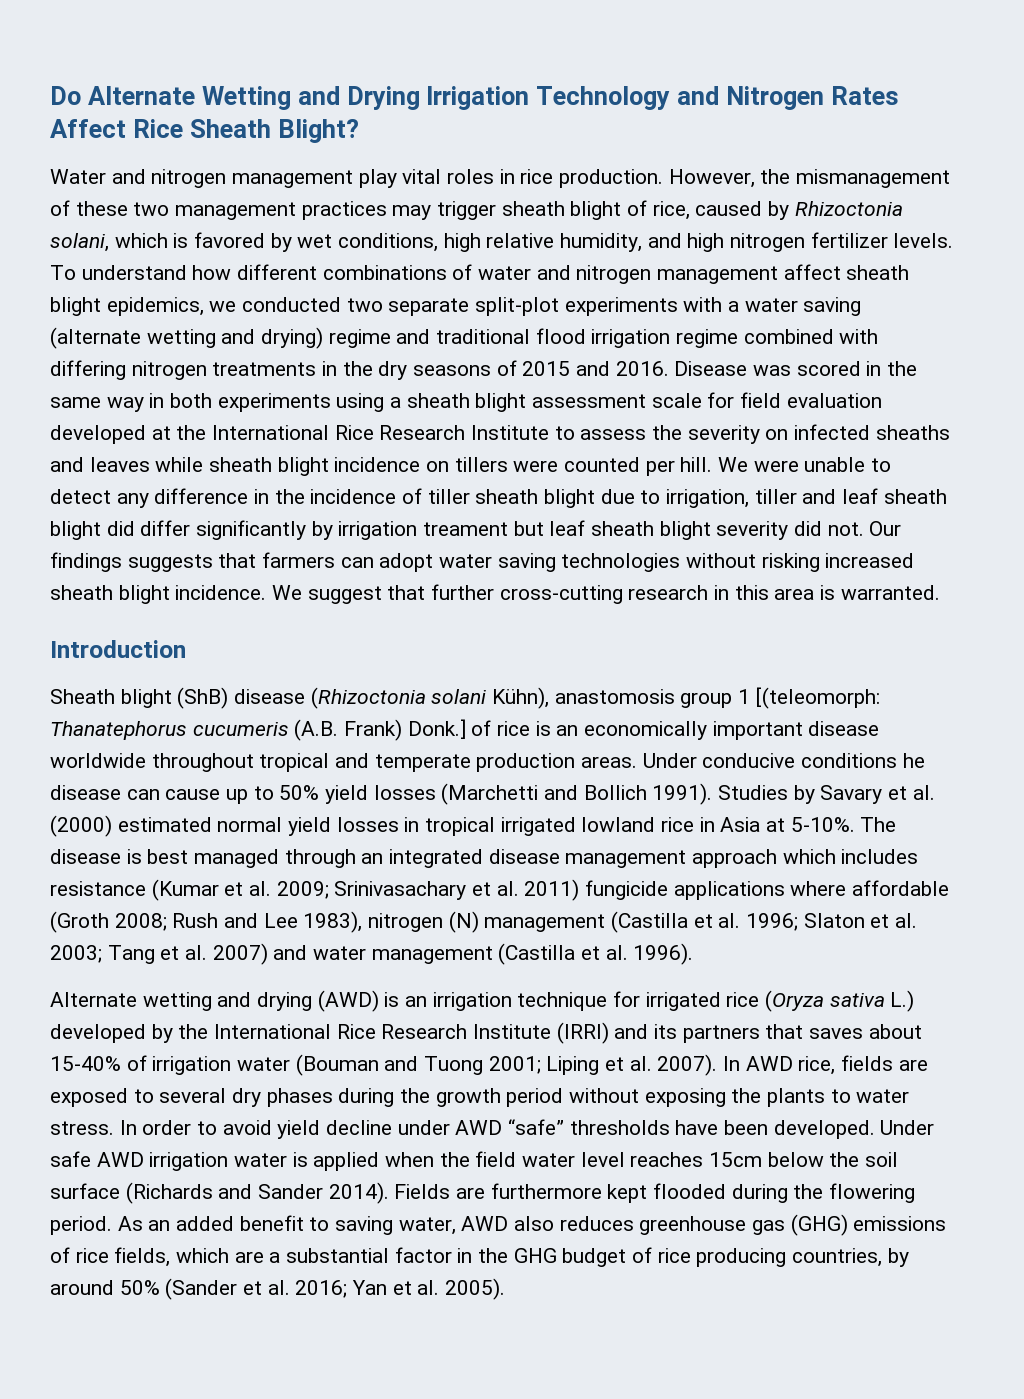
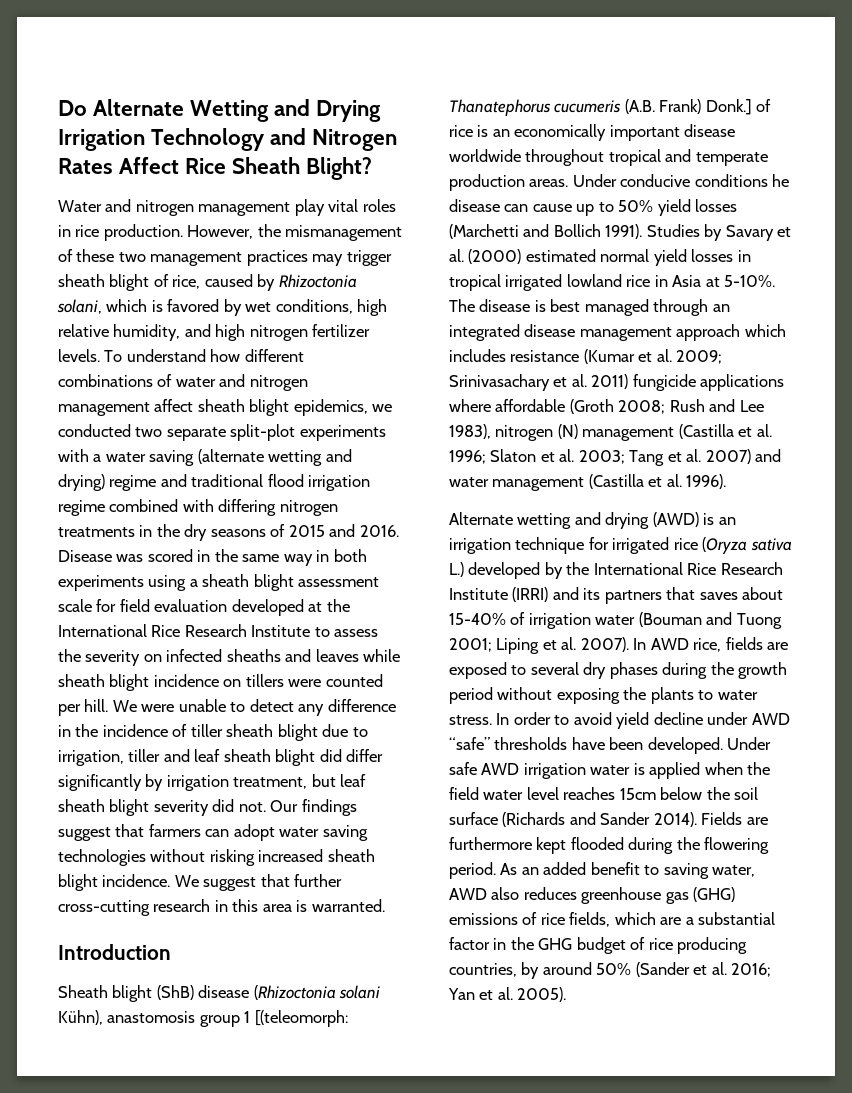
- We were unable to detect any difference in the incidence of tiller sheath blight due to irrigation, tiller and leaf sheath blight did differ significantly by irrigation treament but leaf sheath blight severity did not.
+ We were unable to detect any difference in the incidence of tiller sheath blight due to irrigation, tiller and leaf sheath blight did differ significantly by irrigation treatment, but leaf sheath blight severity did not.
- Our findings suggests that farmers can adopt water saving technologies without risking increased sheath blight incidence.
+ Our findings suggest that farmers can adopt water saving technologies without risking increased sheath blight incidence.

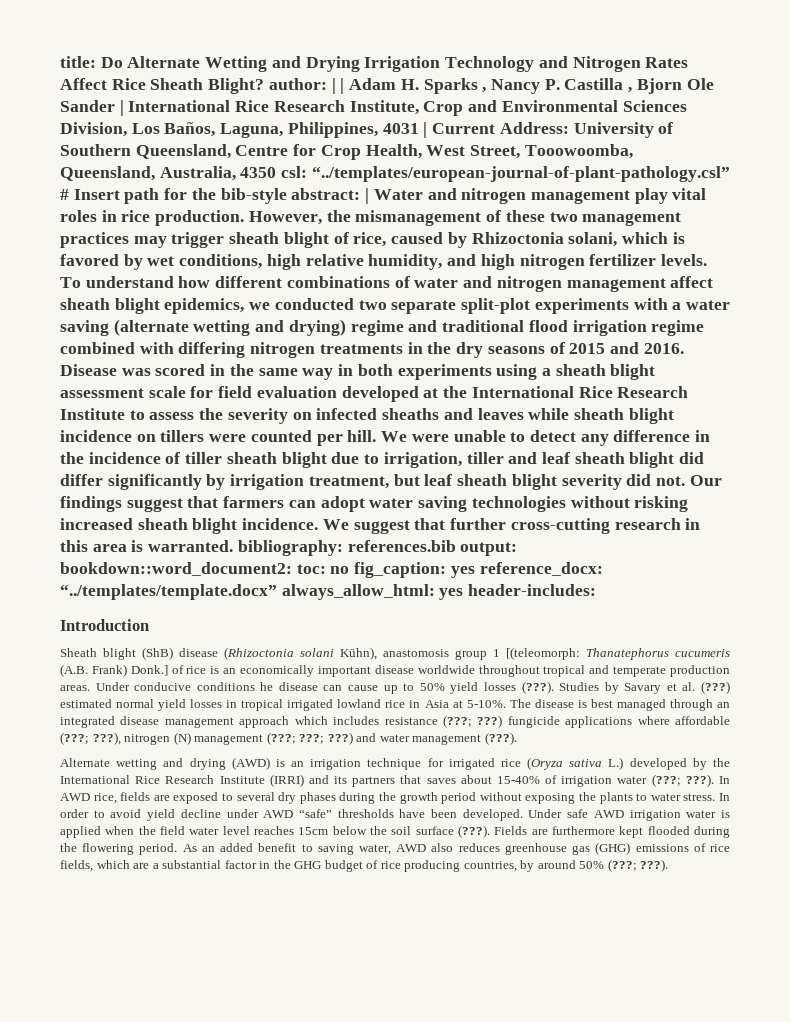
- Do Alternate Wetting and Drying Irrigation Technology and Nitrogen Rates Affect Rice Sheath Blight?
- Water and nitrogen management play vital roles in rice production.
+ title: Do Alternate Wetting and Drying Irrigation Technology and Nitrogen Rates Affect Rice Sheath Blight? author: | | Adam H. Sparks , Nancy P. Castilla , Bjorn Ole Sander | International Rice Research Institute, Crop and Environmental Sciences Division, Los Baños, Laguna, Philippines, 4031 | Current Address: University of Southern Queensland, Centre for Crop Health, West Street, Tooowoomba, Queensland, Australia, 4350 csl: “../templates/european-journal-of-plant-pathology.csl” # Insert path for the bib-style abstract: | Water and nitrogen management play vital roles in rice production.
- We suggest that further cross-cutting research in this area is warranted.
+ We suggest that further cross-cutting research in this area is warranted. bibliography: references.bib output: bookdown::word_document2: toc: no fig_caption: yes reference_docx: “../templates/template.docx” always_allow_html: yes header-includes:
- Under conducive conditions he disease can cause up to 50% yield losses (Marchetti and Bollich 1991).
+ Under conducive conditions he disease can cause up to 50% yield losses (???).
- Studies by Savary et al. (2000) estimated normal yield losses in tropical irrigated lowland rice in Asia at 5-10%.
+ Studies by Savary et al. (???) estimated normal yield losses in tropical irrigated lowland rice in Asia at 5-10%.
- The disease is best managed through an integrated disease management approach which includes resistance (Kumar et al. 2009; Srinivasachary et al. 2011) fungicide applications where affordable (Groth 2008; Rush and Lee 1983), nitrogen (N) management (Castilla et al. 1996; Slaton et al. 2003; Tang et al. 2007) and water management (Castilla et al. 1996).
+ The disease is best managed through an integrated disease management approach which includes resistance (???; ???) fungicide applications where affordable (???; ???), nitrogen (N) management (???; ???; ???) and water management (???).
- Alternate wetting and drying (AWD) is an irrigation technique for irrigated rice (Oryza sativa L.) developed by the International Rice Research Institute (IRRI) and its partners that saves about 15-40% of irrigation water (Bouman and Tuong 2001; Liping et al. 2007).
+ Alternate wetting and drying (AWD) is an irrigation technique for irrigated rice (Oryza sativa L.) developed by the International Rice Research Institute (IRRI) and its partners that saves about 15-40% of irrigation water (???; ???).
- Under safe AWD irrigation water is applied when the field water level reaches 15cm below the soil surface (Richards and Sander 2014).
+ Under safe AWD irrigation water is applied when the field water level reaches 15cm below the soil surface (???).
- As an added benefit to saving water, AWD also reduces greenhouse gas (GHG) emissions of rice fields, which are a substantial factor in the GHG budget of rice producing countries, by around 50% (Sander et al. 2016; Yan et al. 2005).
+ As an added benefit to saving water, AWD also reduces greenhouse gas (GHG) emissions of rice fields, which are a substantial factor in the GHG budget of rice producing countries, by around 50% (???; ???).

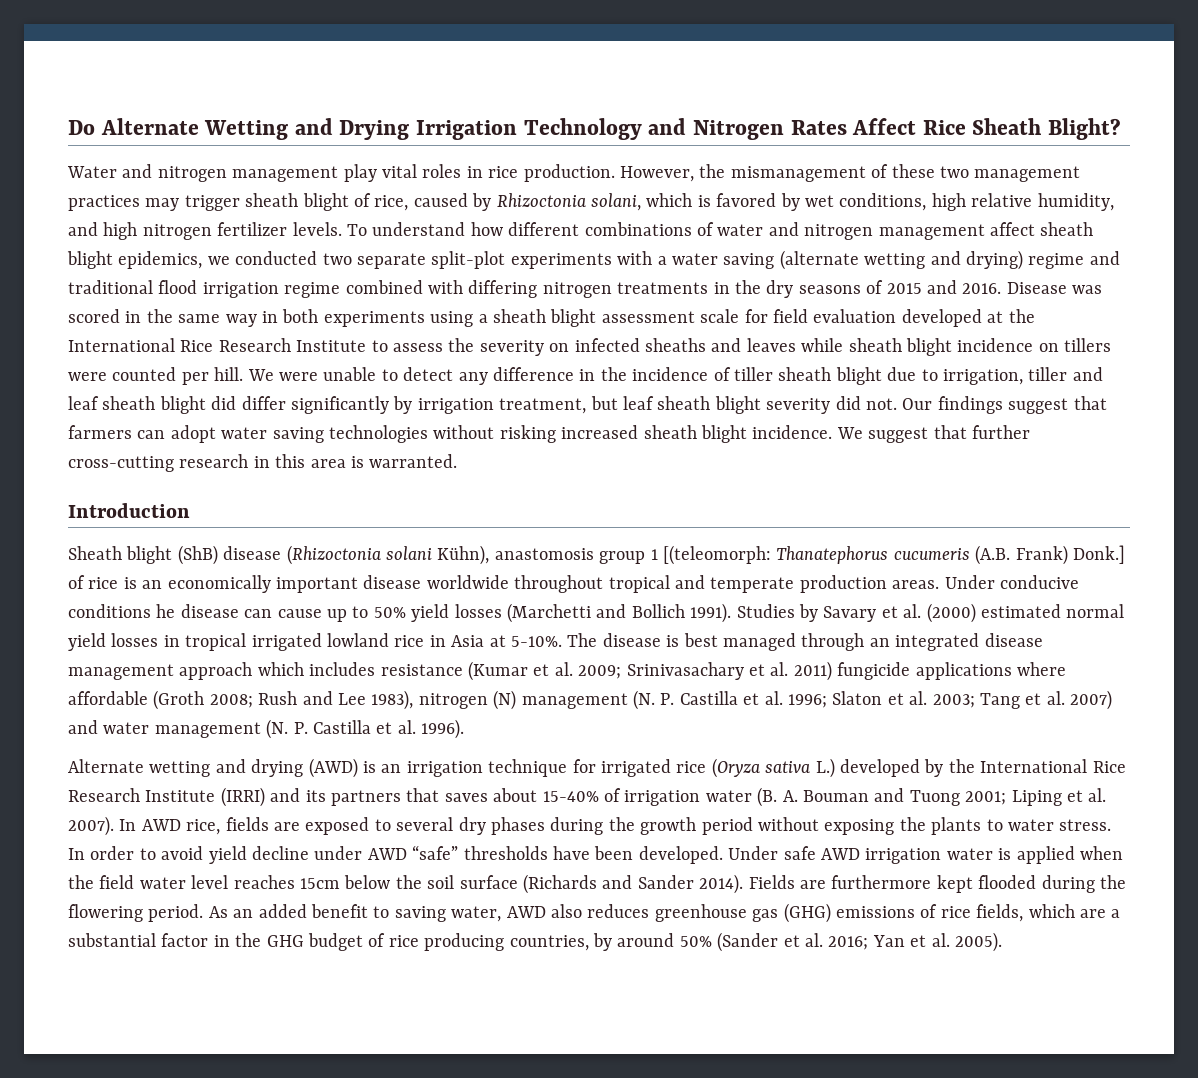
- title: Do Alternate Wetting and Drying Irrigation Technology and Nitrogen Rates Affect Rice Sheath Blight? author: | | Adam H. Sparks , Nancy P. Castilla , Bjorn Ole Sander | International Rice Research Institute, Crop and Environmental Sciences Division, Los Baños, Laguna, Philippines, 4031 | Current Address: University of Southern Queensland, Centre for Crop Health, West Street, Tooowoomba, Queensland, Australia, 4350 csl: “../templates/european-journal-of-plant-pathology.csl” # Insert path for the bib-style abstract: | Water and nitrogen management play vital roles in rice production.
+ Do Alternate Wetting and Drying Irrigation Technology and Nitrogen Rates Affect Rice Sheath Blight?
+ Water and nitrogen management play vital roles in rice production.
- We suggest that further cross-cutting research in this area is warranted. bibliography: references.bib output: bookdown::word_document2: toc: no fig_caption: yes reference_docx: “../templates/template.docx” always_allow_html: yes header-includes:
+ We suggest that further cross-cutting research in this area is warranted.
- Under conducive conditions he disease can cause up to 50% yield losses (???).
+ Under conducive conditions he disease can cause up to 50% yield losses (Marchetti and Bollich 1991).
- Studies by Savary et al. (???) estimated normal yield losses in tropical irrigated lowland rice in Asia at 5-10%.
+ Studies by Savary et al. (2000) estimated normal yield losses in tropical irrigated lowland rice in Asia at 5-10%.
- The disease is best managed through an integrated disease management approach which includes resistance (???; ???) fungicide applications where affordable (???; ???), nitrogen (N) management (???; ???; ???) and water management (???).
+ The disease is best managed through an integrated disease management approach which includes resistance (Kumar et al. 2009; Srinivasachary et al. 2011) fungicide applications where affordable (Groth 2008; Rush and Lee 1983), nitrogen (N) management (N. P. Castilla et al. 1996; Slaton et al. 2003; Tang et al. 2007) and water management (N. P. Castilla et al. 1996).
- Alternate wetting and drying (AWD) is an irrigation technique for irrigated rice (Oryza sativa L.) developed by the International Rice Research Institute (IRRI) and its partners that saves about 15-40% of irrigation water (???; ???).
+ Alternate wetting and drying (AWD) is an irrigation technique for irrigated rice (Oryza sativa L.) developed by the International Rice Research Institute (IRRI) and its partners that saves about 15-40% of irrigation water (B. A. Bouman and Tuong 2001; Liping et al. 2007).
- Under safe AWD irrigation water is applied when the field water level reaches 15cm below the soil surface (???).
+ Under safe AWD irrigation water is applied when the field water level reaches 15cm below the soil surface (Richards and Sander 2014).
- As an added benefit to saving water, AWD also reduces greenhouse gas (GHG) emissions of rice fields, which are a substantial factor in the GHG budget of rice producing countries, by around 50% (???; ???).
+ As an added benefit to saving water, AWD also reduces greenhouse gas (GHG) emissions of rice fields, which are a substantial factor in the GHG budget of rice producing countries, by around 50% (Sander et al. 2016; Yan et al. 2005).

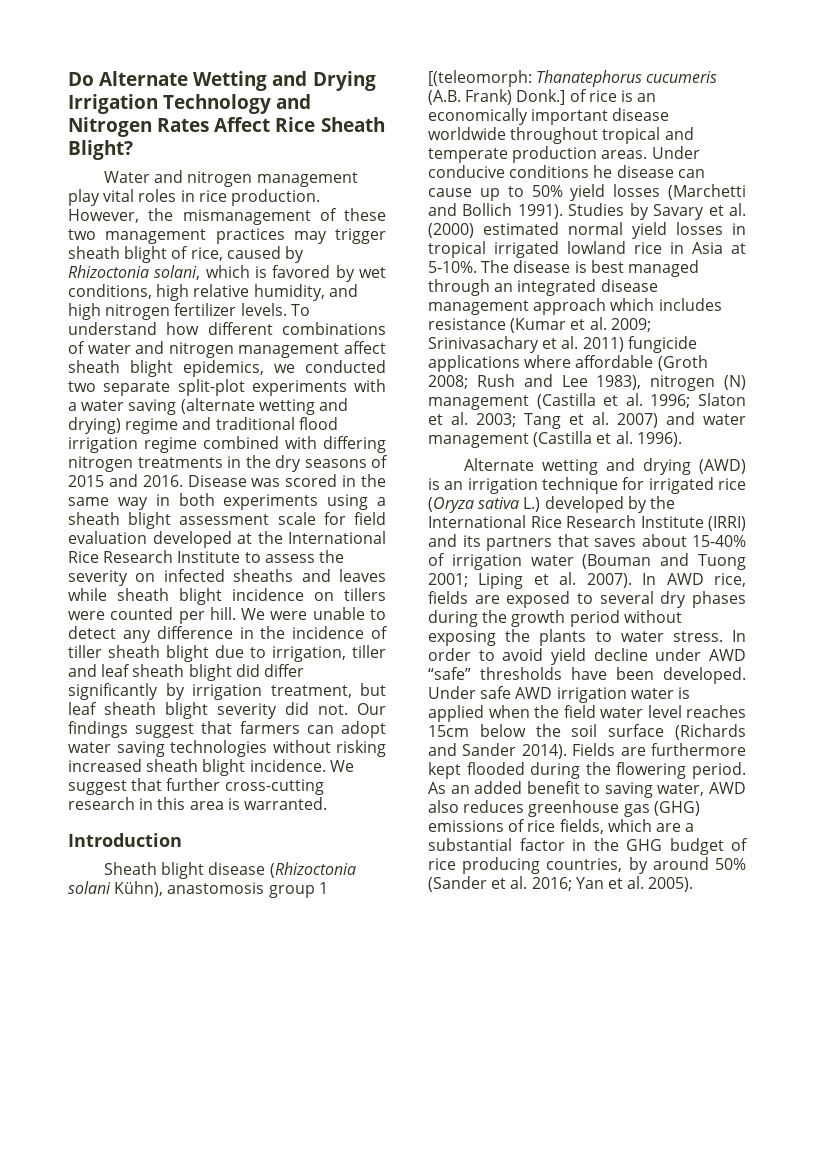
- Sheath blight (ShB) disease (Rhizoctonia solani Kühn), anastomosis group 1 [(teleomorph: Thanatephorus cucumeris (A.B. Frank) Donk.] of rice is an economically important disease worldwide throughout tropical and temperate production areas.
+ Sheath blight disease (Rhizoctonia solani Kühn), anastomosis group 1 [(teleomorph: Thanatephorus cucumeris (A.B. Frank) Donk.] of rice is an economically important disease worldwide throughout tropical and temperate production areas.
- The disease is best managed through an integrated disease management approach which includes resistance (Kumar et al. 2009; Srinivasachary et al. 2011) fungicide applications where affordable (Groth 2008; Rush and Lee 1983), nitrogen (N) management (N. P. Castilla et al. 1996; Slaton et al. 2003; Tang et al. 2007) and water management (N. P. Castilla et al. 1996).
+ The disease is best managed through an integrated disease management approach which includes resistance (Kumar et al. 2009; Srinivasachary et al. 2011) fungicide applications where affordable (Groth 2008; Rush and Lee 1983), nitrogen (N) management (Castilla et al. 1996; Slaton et al. 2003; Tang et al. 2007) and water management (Castilla et al. 1996).
- Alternate wetting and drying (AWD) is an irrigation technique for irrigated rice (Oryza sativa L.) developed by the International Rice Research Institute (IRRI) and its partners that saves about 15-40% of irrigation water (B. A. Bouman and Tuong 2001; Liping et al. 2007).
+ Alternate wetting and drying (AWD) is an irrigation technique for irrigated rice (Oryza sativa L.) developed by the International Rice Research Institute (IRRI) and its partners that saves about 15-40% of irrigation water (Bouman and Tuong 2001; Liping et al. 2007).

